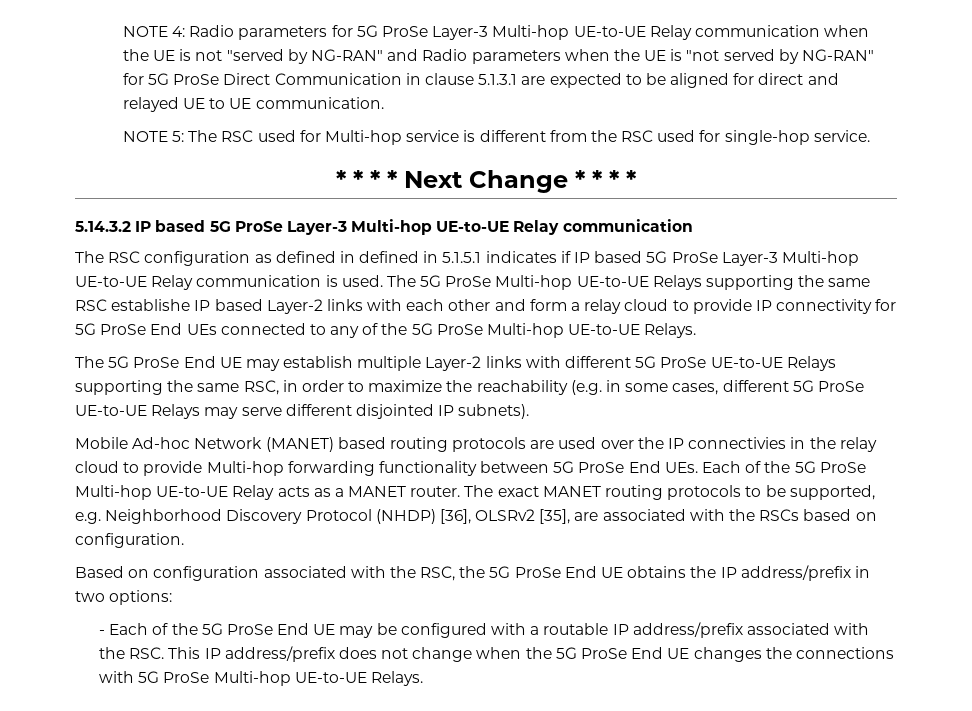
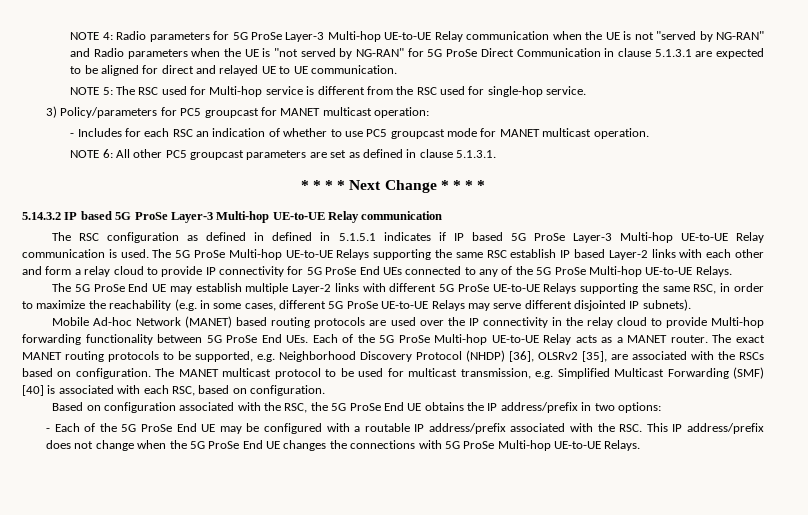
+ 3) Policy/parameters for PC5 groupcast for MANET multicast operation:
+ - Includes for each RSC an indication of whether to use PC5 groupcast mode for MANET multicast operation.
+ NOTE 6: All other PC5 groupcast parameters are set as defined in clause 5.1.3.1.
- The 5G ProSe Multi-hop UE-to-UE Relays supporting the same RSC establishe IP based Layer-2 links with each other and form a relay cloud to provide IP connectivity for 5G ProSe End UEs connected to any of the 5G ProSe Multi-hop UE-to-UE Relays.
+ The 5G ProSe Multi-hop UE-to-UE Relays supporting the same RSC establish IP based Layer-2 links with each other and form a relay cloud to provide IP connectivity for 5G ProSe End UEs connected to any of the 5G ProSe Multi-hop UE-to-UE Relays.
- Mobile Ad-hoc Network (MANET) based routing protocols are used over the IP connectivies in the relay cloud to provide Multi-hop forwarding functionality between 5G ProSe End UEs. Each of the 5G ProSe Multi-hop UE-to-UE Relay acts as a MANET router.
+ Mobile Ad-hoc Network (MANET) based routing protocols are used over the IP connectivity in the relay cloud to provide Multi-hop forwarding functionality between 5G ProSe End UEs. Each of the 5G ProSe Multi-hop UE-to-UE Relay acts as a MANET router.
+ The MANET multicast protocol to be used for multicast transmission, e.g. Simplified Multicast Forwarding (SMF) [40] is associated with each RSC, based on configuration.

